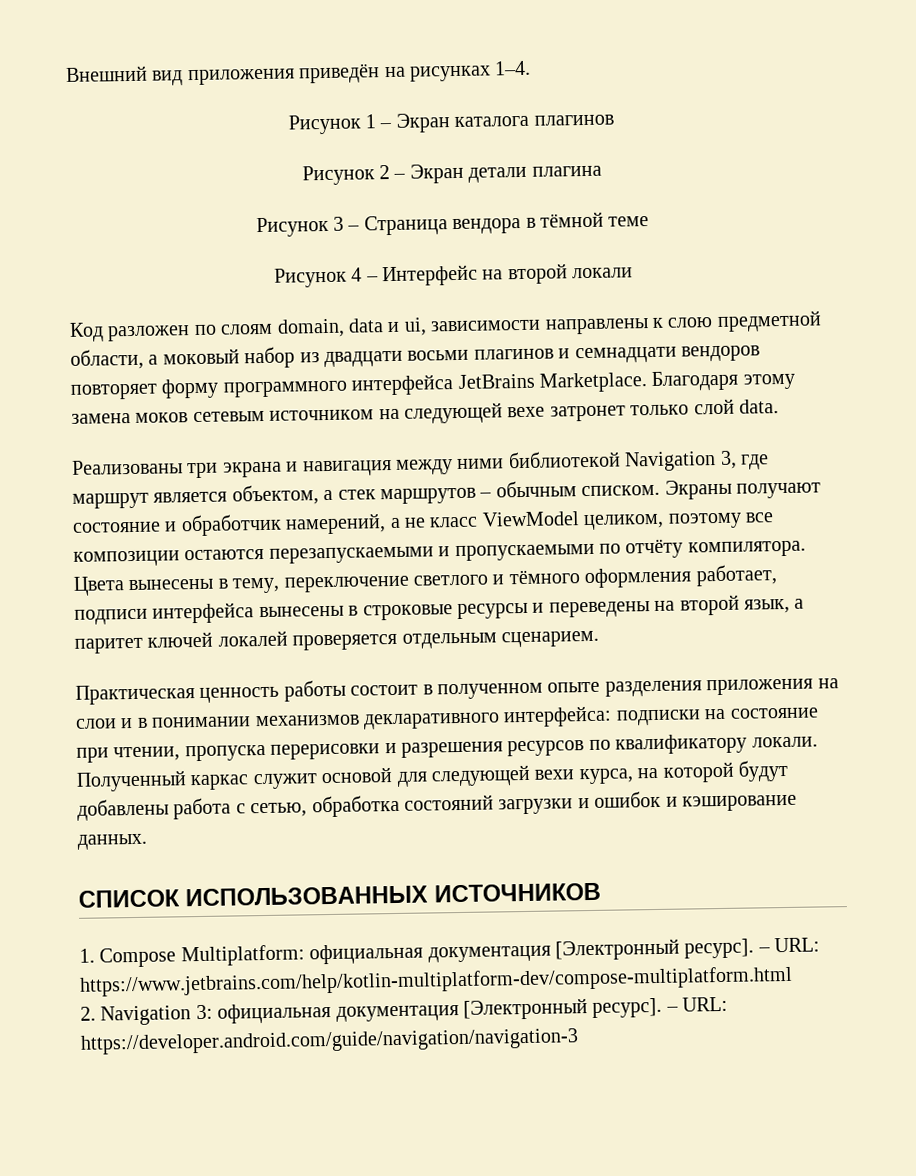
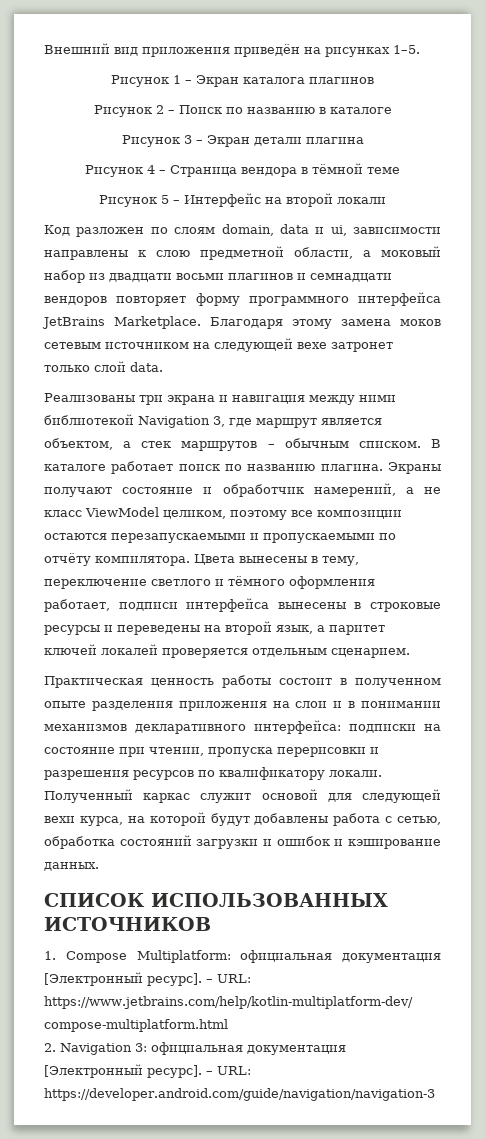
- Внешний вид приложения приведён на рисунках 1–4.
+ Внешний вид приложения приведён на рисунках 1–5.
- Рисунок 2 – Экран детали плагина
+ Рисунок 2 – Поиск по названию в каталоге
+ Рисунок 3 – Экран детали плагина
- Рисунок 3 – Страница вендора в тёмной теме
+ Рисунок 4 – Страница вендора в тёмной теме
- Рисунок 4 – Интерфейс на второй локали
+ Рисунок 5 – Интерфейс на второй локали
+ В каталоге работает поиск по названию плагина.

